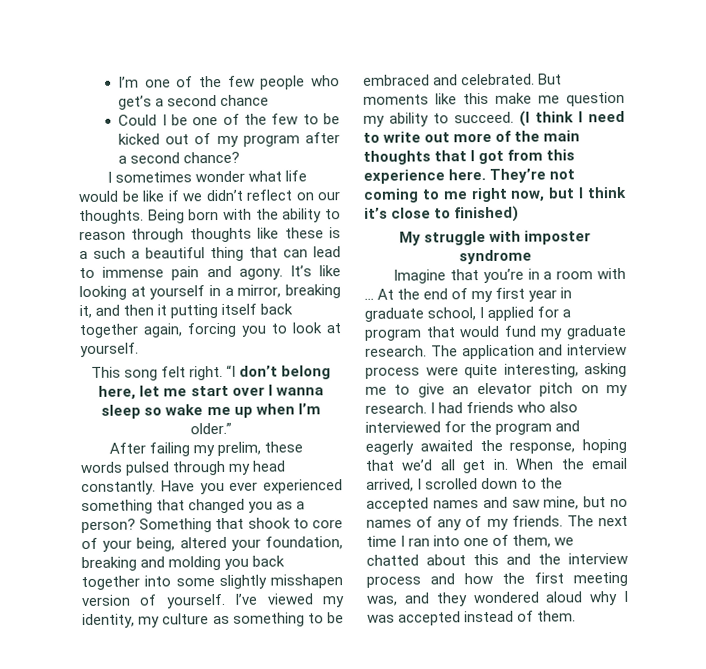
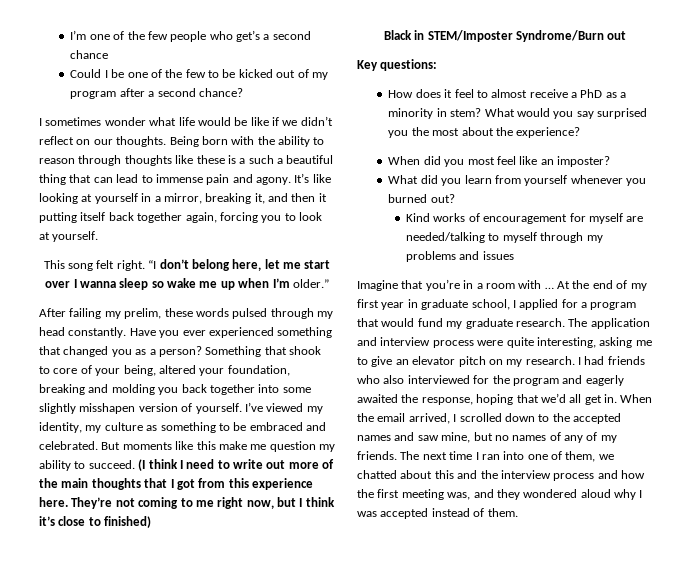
- My struggle with imposter syndrome
+ Black in STEM/Imposter Syndrome/Burn out
+ Key questions:
+ How does it feel to almost receive a PhD as a minority in stem? What would you say surprised you the most about the experience?
+ When did you most feel like an imposter?
+ What did you learn from yourself whenever you burned out?
+ Kind works of encouragement for myself are needed/talking to myself through my problems and issues

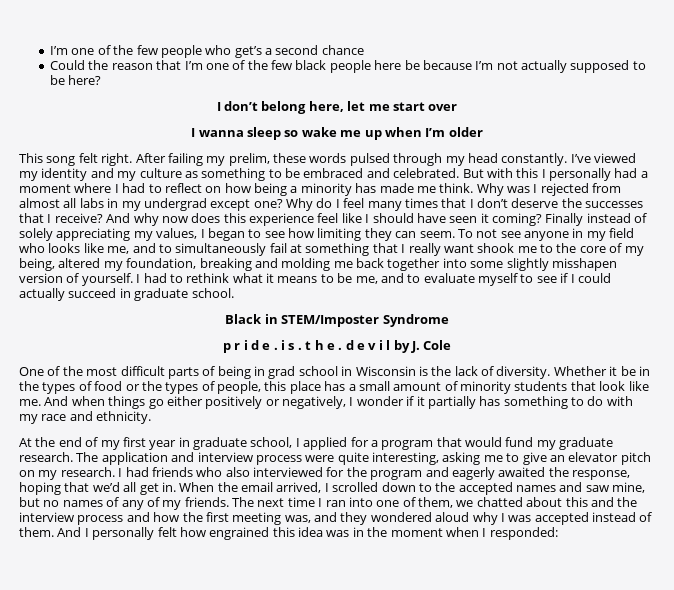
- Could I be one of the few to be kicked out of my program after a second chance?
- I sometimes wonder what life would be like if we didn’t reflect on our thoughts. Being born with the ability to reason through thoughts like these is a such a beautiful thing that can lead to immense pain and agony. It’s like looking at yourself in a mirror, breaking it, and then it putting itself back together again, forcing you to look at yourself.
- This song felt right. “I don’t belong here, let me start over I wanna sleep so wake me up when I’m older.”
- After failing my prelim, these words pulsed through my head constantly.
+ Could the reason that I’m one of the few black people here be because I’m not actually supposed to be here?
+ I don’t belong here, let me start over
+ I wanna sleep so wake me up when I’m older
+ This song felt right. After failing my prelim, these words pulsed through my head constantly.
- Have you ever experienced something that changed you as a person? Something that shook to core of your being, altered your foundation, breaking and molding you back together into some slightly misshapen version of yourself.
- I’ve viewed my identity, my culture as something to be embraced and celebrated.
+ I’ve viewed my identity and my culture as something to be embraced and celebrated.
- But moments like this make me question my ability to succeed. (I think I need to write out more of the main thoughts that I got from this experience here. They’re not coming to me right now, but I think it’s close to finished)
- Black in STEM/Imposter Syndrome/Burn out
- Key questions:
- How does it feel to almost receive a PhD as a minority in stem? What would you say surprised you the most about the experience?
- When did you most feel like an imposter?
- What did you learn from yourself whenever you burned out?
- Kind works of encouragement for myself are needed/talking to myself through my problems and issues
- Imagine that you’re in a room with … At the end of my first year in graduate school, I applied for a program that would fund my graduate research.
+ But with this I personally had a moment where I had to reflect on how being a minority has made me think. Why was I rejected from almost all labs in my undergrad except one? Why do I feel many times that I don’t deserve the successes that I receive? And why now does this experience feel like I should have seen it coming? Finally instead of solely appreciating my values, I began to see how limiting they can seem. To not see anyone in my field who looks like me, and to simultaneously fail at something that I really want shook me to the core of my being, altered my foundation, breaking and molding me back together into some slightly misshapen version of yourself. I had to rethink what it means to be me, and to evaluate myself to see if I could actually succeed in graduate school.
+ Black in STEM/Imposter Syndrome
+ p r i d e . i s . t h e . d e v i l by J. Cole
+ One of the most difficult parts of being in grad school in Wisconsin is the lack of diversity. Whether it be in the types of food or the types of people, this place has a small amount of minority students that look like me. And when things go either positively or negatively, I wonder if it partially has something to do with my race and ethnicity.
+ At the end of my first year in graduate school, I applied for a program that would fund my graduate research.
+ And I personally felt how engrained this idea was in the moment when I responded:

